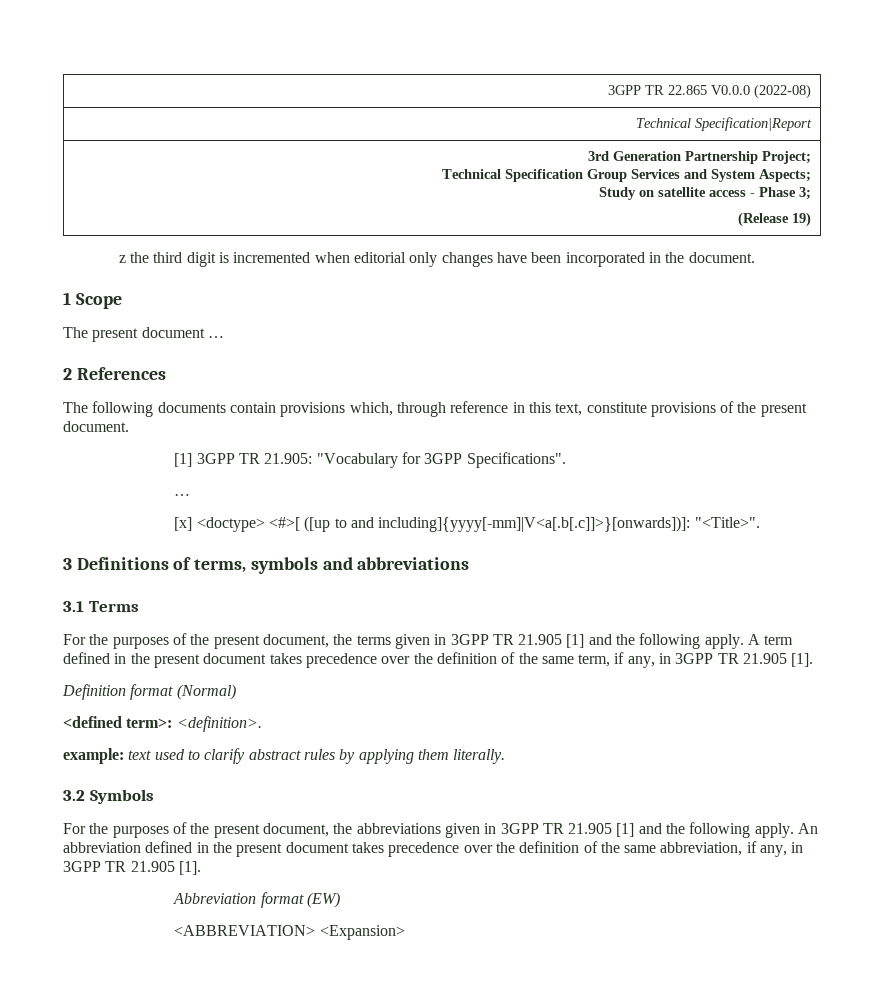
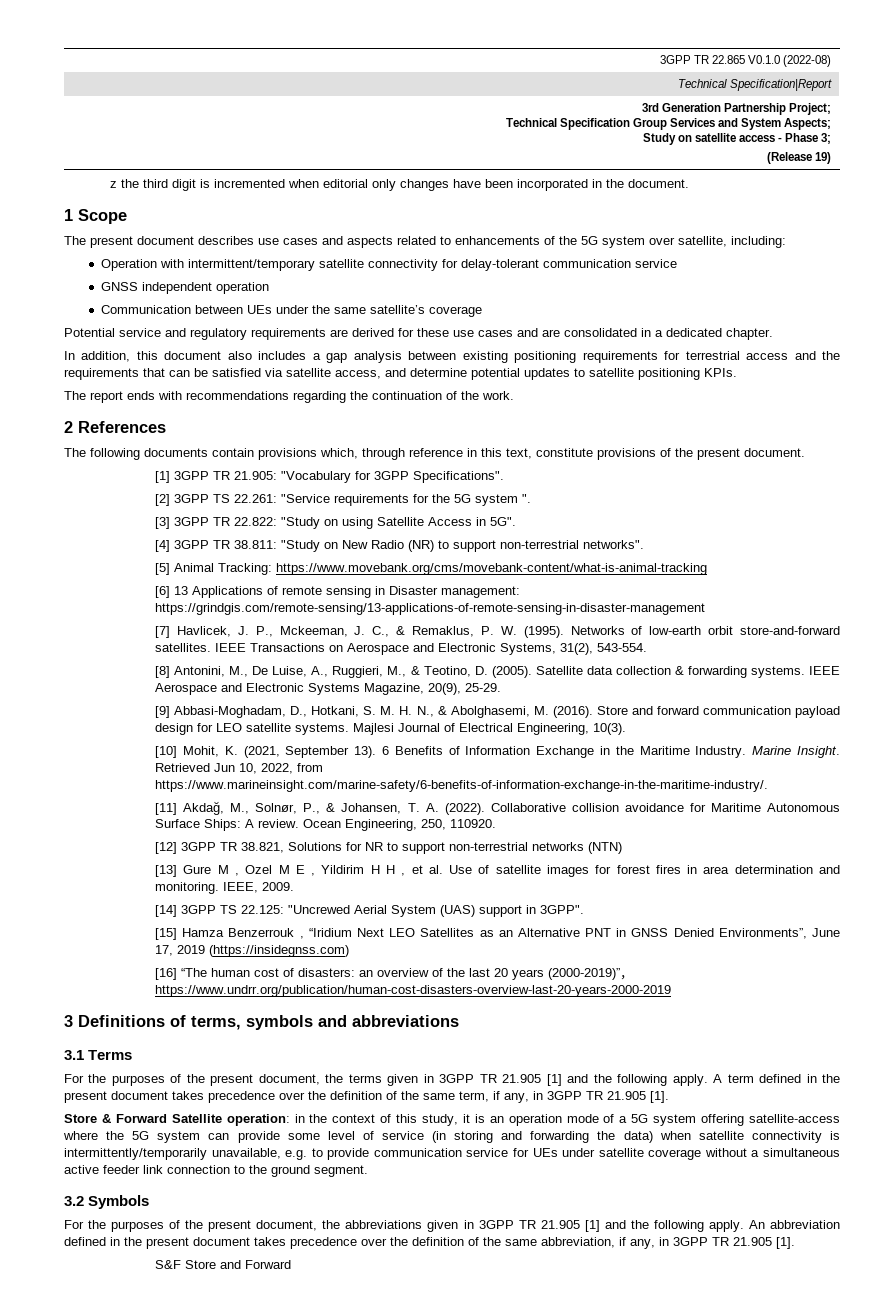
- 3GPP TR 22.865 V0.0.0 (2022-08)
+ 3GPP TR 22.865 V0.1.0 (2022-08)
- The present document …
+ The present document describes use cases and aspects related to enhancements of the 5G system over satellite, including:
+ Operation with intermittent/temporary satellite connectivity for delay-tolerant communication service
+ GNSS independent operation
+ Communication between UEs under the same satellite’s coverage
+ Potential service and regulatory requirements are derived for these use cases and are consolidated in a dedicated chapter.
+ In addition, this document also includes a gap analysis between existing positioning requirements for terrestrial access and the requirements that can be satisfied via satellite access, and determine potential updates to satellite positioning KPIs.
+ The report ends with recommendations regarding the continuation of the work.
  [1] 3GPP TR 21.905: "Vocabulary for 3GPP Specifications".
- …
- [x] <doctype> <#>[ ([up to and including]{yyyy[-mm]|V<a[.b[.c]]>}[onwards])]: "<Title>".
+ [2] 3GPP TS 22.261: "Service requirements for the 5G system ".
+ [3] 3GPP TR 22.822: "Study on using Satellite Access in 5G".
+ [4] 3GPP TR 38.811: "Study on New Radio (NR) to support non-terrestrial networks".
+ [5] Animal Tracking: https://www.movebank.org/cms/movebank-content/what-is-animal-tracking
+ [6] 13 Applications of remote sensing in Disaster management: https://grindgis.com/remote-sensing/13-applications-of-remote-sensing-in-disaster-management
+ [7] Havlicek, J. P., Mckeeman, J. C., & Remaklus, P. W. (1995). Networks of low-earth orbit store-and-forward satellites. IEEE Transactions on Aerospace and Electronic Systems, 31(2), 543-554.
+ [8] Antonini, M., De Luise, A., Ruggieri, M., & Teotino, D. (2005). Satellite data collection & forwarding systems. IEEE Aerospace and Electronic Systems Magazine, 20(9), 25-29.
+ [9] Abbasi-Moghadam, D., Hotkani, S. M. H. N., & Abolghasemi, M. (2016). Store and forward communication payload design for LEO satellite systems. Majlesi Journal of Electrical Engineering, 10(3).
+ [10] Mohit, K. (2021, September 13). 6 Benefits of Information Exchange in the Maritime Industry. Marine Insight. Retrieved Jun 10, 2022, from https://www.marineinsight.com/marine-safety/6-benefits-of-information-exchange-in-the-maritime-industry/.
+ [11] Akdağ, M., Solnør, P., & Johansen, T. A. (2022). Collaborative collision avoidance for Maritime Autonomous Surface Ships: A review. Ocean Engineering, 250, 110920.
+ [12] 3GPP TR 38.821, Solutions for NR to support non-terrestrial networks (NTN)
+ [13] Gure M , Ozel M E , Yildirim H H , et al. Use of satellite images for forest fires in area determination and monitoring. IEEE, 2009.
+ [14] 3GPP TS 22.125: "Uncrewed Aerial System (UAS) support in 3GPP".
+ [15] Hamza Benzerrouk , “Iridium Next LEO Satellites as an Alternative PNT in GNSS Denied Environments”, June 17, 2019 (https://insidegnss.com)
+ [16] “The human cost of disasters: an overview of the last 20 years (2000-2019)”，https://www.undrr.org/publication/human-cost-disasters-overview-last-20-years-2000-2019
- Definition format (Normal)
- <defined term>: <definition>.
- example: text used to clarify abstract rules by applying them literally.
+ Store & Forward Satellite operation: in the context of this study, it is an operation mode of a 5G system offering satellite-access where the 5G system can provide some level of service (in storing and forwarding the data) when satellite connectivity is intermittently/temporarily unavailable, e.g. to provide communication service for UEs under satellite coverage without a simultaneous active feeder link connection to the ground segment.
- Abbreviation format (EW)
- <ABBREVIATION> <Expansion>
+ S&F Store and Forward

